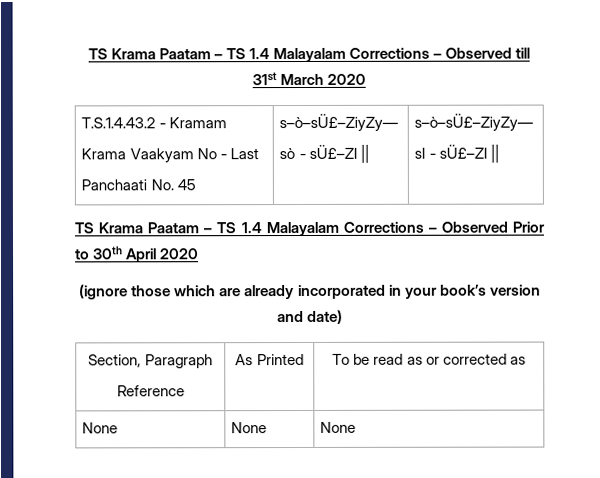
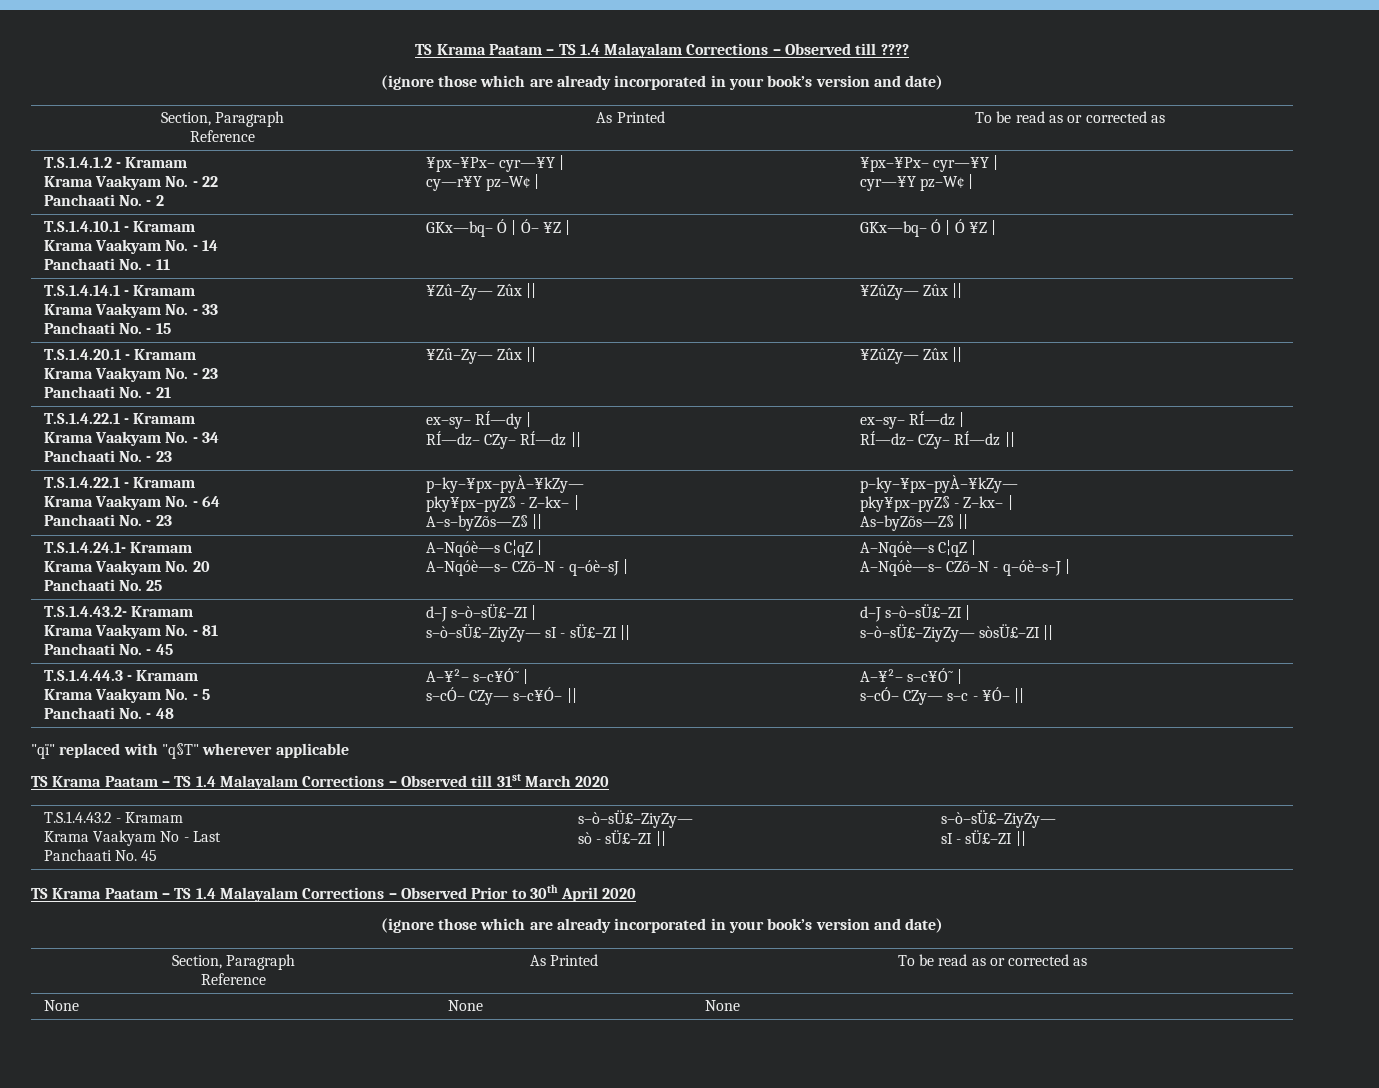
+ TS Krama Paatam – TS 1.4 Malayalam Corrections – Observed till ????
+ (ignore those which are already incorporated in your book’s version and date)
+ Section, Paragraph
+ Reference | As Printed | To be read as or corrected as
+ T.S.1.4.1.2 - Kramam
+ Krama Vaakyam No. - 22
+ Panchaati No. - 2 | ¥px–¥Px– cyr—¥Y |
+ cy—r¥Y pz–W¢ | | ¥px–¥Px– cyr—¥Y |
+ cyr—¥Y pz–W¢ |
+ T.S.1.4.10.1 - Kramam
+ Krama Vaakyam No. - 14
+ Panchaati No. - 11 | GKx—bq– Ó | Ó– ¥Z | | GKx—bq– Ó | Ó ¥Z |
+ T.S.1.4.14.1 - Kramam
+ Krama Vaakyam No. - 33
+ Panchaati No. - 15 | ¥Zû–Zy— Zûx || | ¥ZûZy— Zûx ||
+ T.S.1.4.20.1 - Kramam
+ Krama Vaakyam No. - 23
+ Panchaati No. - 21 | ¥Zû–Zy— Zûx || | ¥ZûZy— Zûx ||
+ T.S.1.4.22.1 - Kramam
+ Krama Vaakyam No. - 34
+ Panchaati No. - 23 | ex–sy– RÍ—dy |
+ RÍ—dz– CZy– RÍ—dz || | ex–sy– RÍ—dz |
+ RÍ—dz– CZy– RÍ—dz ||
+ T.S.1.4.22.1 - Kramam
+ Krama Vaakyam No. - 64
+ Panchaati No. - 23 | p–ky–¥px–pyÀ–¥kZy—
+ pky¥px–pyZ§ - Z–kx– |
+ A–s–byZõs—Z§ || | p–ky–¥px–pyÀ–¥kZy—
+ pky¥px–pyZ§ - Z–kx– |
+ As–byZõs—Z§ ||
+ T.S.1.4.24.1- Kramam
+ Krama Vaakyam No. 20
+ Panchaati No. 25 | A–Nqóè—s C¦qZ |
+ A–Nqóè—s– CZõ–N - q–óè–sJ | | A–Nqóè—s C¦qZ |
+ A–Nqóè—s– CZõ–N - q–óè–s–J |
+ T.S.1.4.43.2- Kramam
+ Krama Vaakyam No. - 81
+ Panchaati No. - 45 | d–J s–ò–sÜ£–ZI |
+ s–ò–sÜ£–ZiyZy— sI - sÜ£–ZI || | d–J s–ò–sÜ£–ZI |
+ s–ò–sÜ£–ZiyZy— sòsÜ£–ZI ||
+ T.S.1.4.44.3 - Kramam
+ Krama Vaakyam No. - 5
+ Panchaati No. - 48 | A–¥²– s–c¥Ó˜ |
+ s–cÓ– CZy— s–c¥Ó– || | A–¥²– s–c¥Ó˜ |
+ s–cÓ– CZy— s–c - ¥Ó– ||
+ "qï" replaced with "q§T" wherever applicable

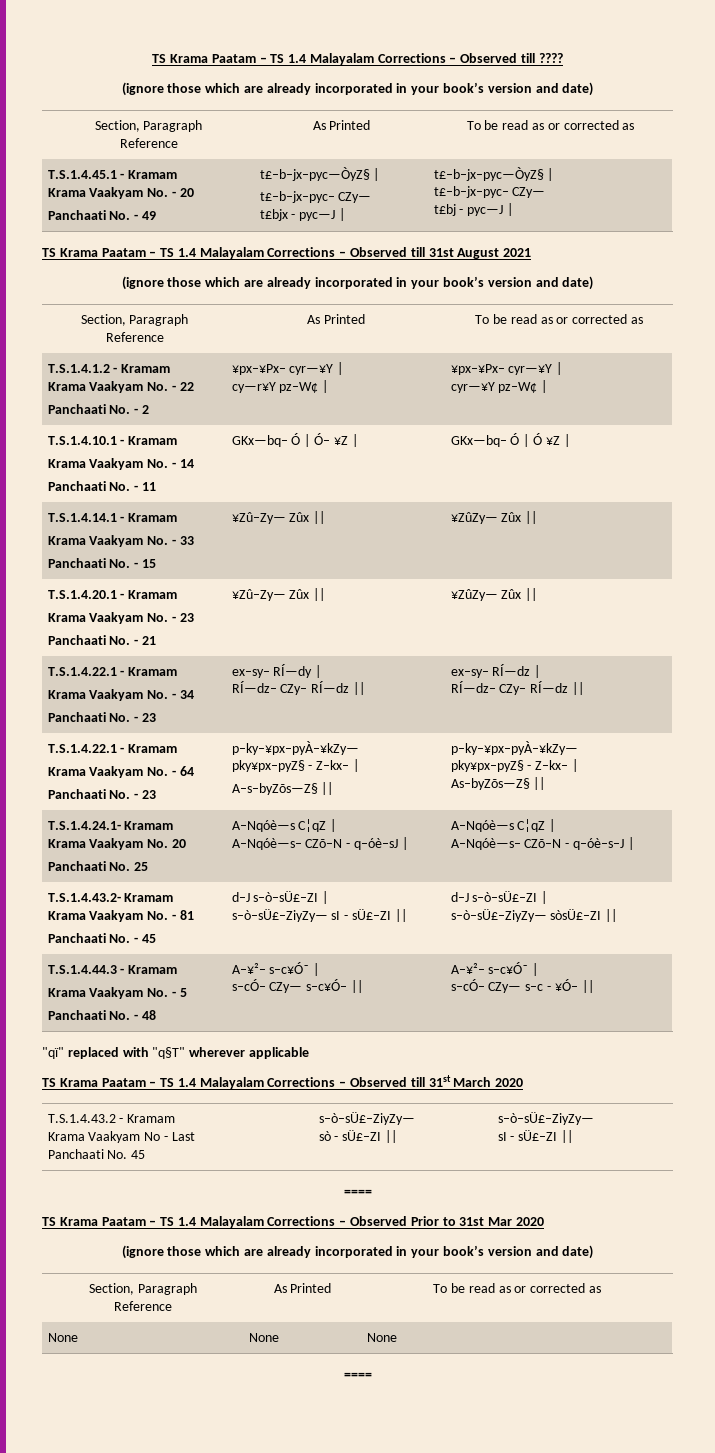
+ T.S.1.4.45.1 - Kramam
+ Krama Vaakyam No. - 20
+ Panchaati No. - 49 | t£–b–jx–pyc—ÒyZ§ |
+ t£–b–jx–pyc– CZy—
+ t£bjx - pyc—J | | t£–b–jx–pyc—ÒyZ§ |
+ t£–b–jx–pyc– CZy—
+ t£bj - pyc—J |
+ TS Krama Paatam – TS 1.4 Malayalam Corrections – Observed till 31st August 2021
+ (ignore those which are already incorporated in your book’s version and date)
+ Section, Paragraph
+ Reference | As Printed | To be read as or corrected as
  T.S.1.4.43.2 - Kramam
  Krama Vaakyam No - Last
  Panchaati No. 45 | s–ò–sÜ£–ZiyZy—
  sò - sÜ£–ZI || | s–ò–sÜ£–ZiyZy—
  sI - sÜ£–ZI ||
+ ====
- TS Krama Paatam – TS 1.4 Malayalam Corrections – Observed Prior to 30th April 2020
+ TS Krama Paatam – TS 1.4 Malayalam Corrections – Observed Prior to 31st Mar 2020
  None | None | None
+ ====

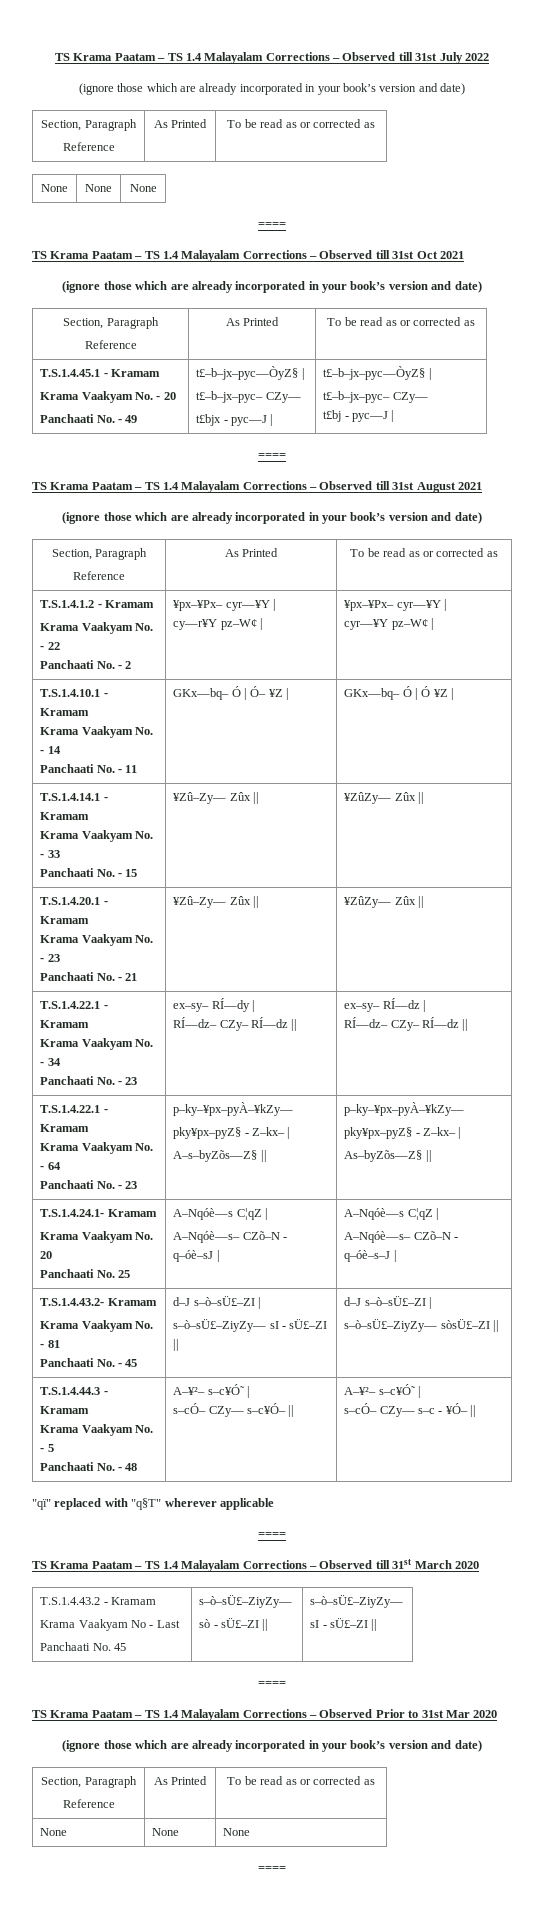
- TS Krama Paatam – TS 1.4 Malayalam Corrections – Observed till ????
+ TS Krama Paatam – TS 1.4 Malayalam Corrections – Observed till 31st July 2022
+ (ignore those which are already incorporated in your book’s version and date)
+ Section, Paragraph
+ Reference | As Printed | To be read as or corrected as
+ None | None | None
+ ====
+ TS Krama Paatam – TS 1.4 Malayalam Corrections – Observed till 31st Oct 2021
  T.S.1.4.45.1 - Kramam
  Krama Vaakyam No. - 20
  Panchaati No. - 49 | t£–b–jx–pyc—ÒyZ§ |
  t£–b–jx–pyc– CZy—
  t£bjx - pyc—J | | t£–b–jx–pyc—ÒyZ§ |
  t£–b–jx–pyc– CZy—
  t£bj - pyc—J |
+ ====
  "qï" replaced with "q§T" wherever applicable
+ ====

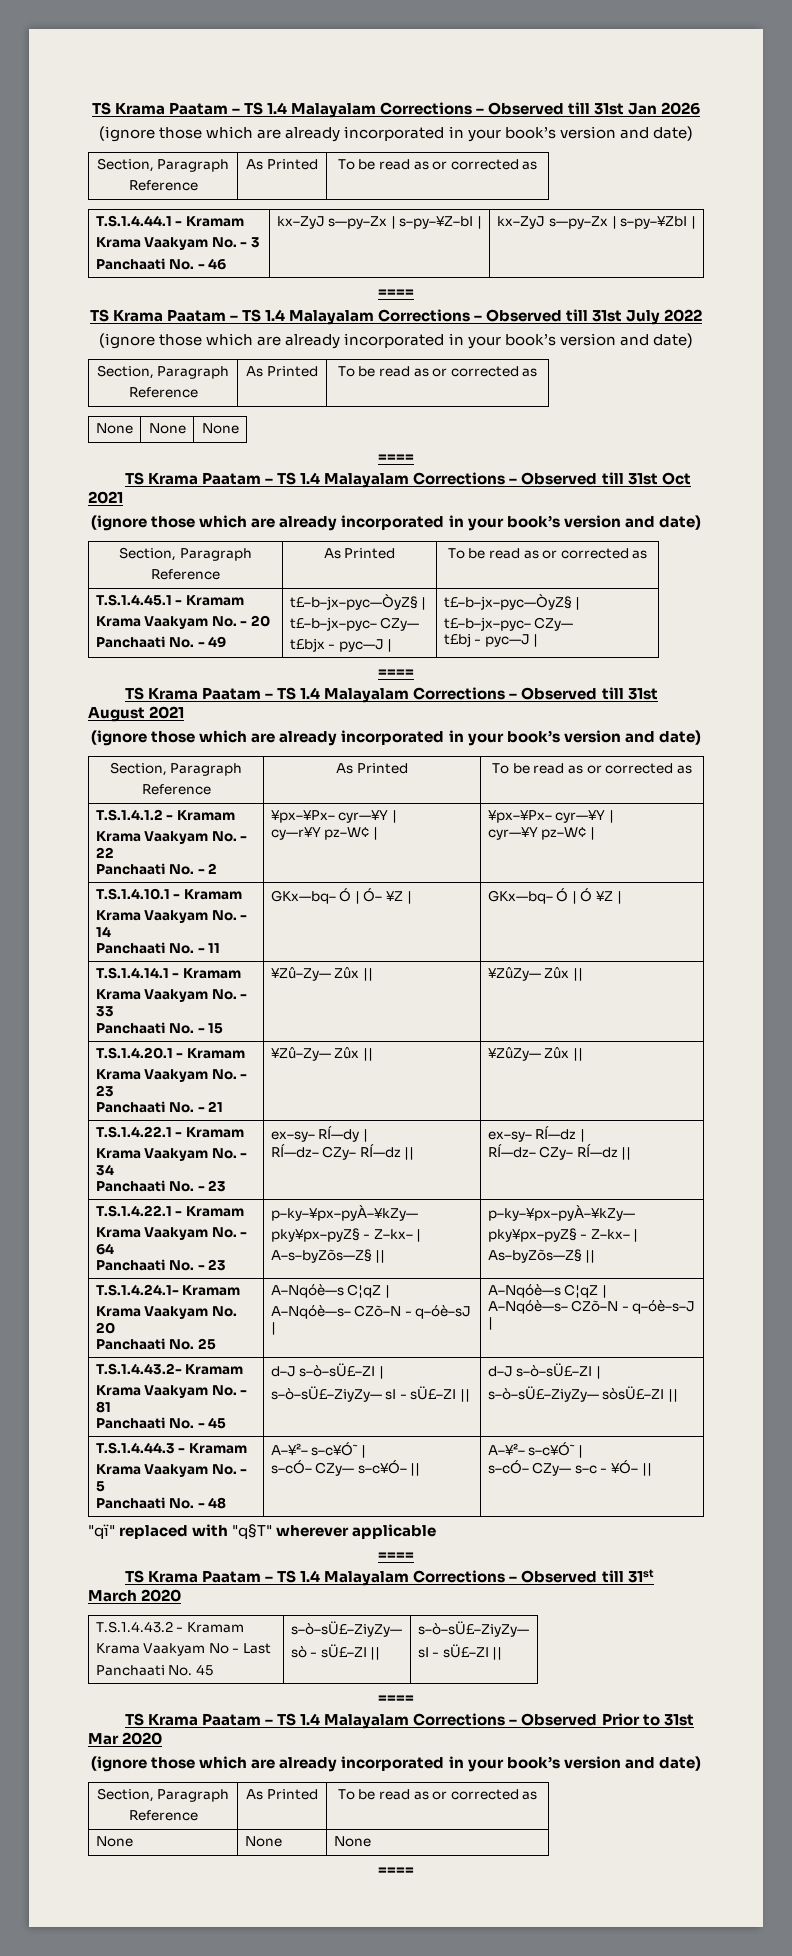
+ TS Krama Paatam – TS 1.4 Malayalam Corrections – Observed till 31st Jan 2026
+ (ignore those which are already incorporated in your book’s version and date)
+ Section, Paragraph
+ Reference | As Printed | To be read as or corrected as
+ T.S.1.4.44.1 - Kramam
+ Krama Vaakyam No. - 3
+ Panchaati No. - 46 | kx–ZyJ s—py–Zx | s–py–¥Z–bI | | kx–ZyJ s—py–Zx | s–py–¥ZbI |
+ ====

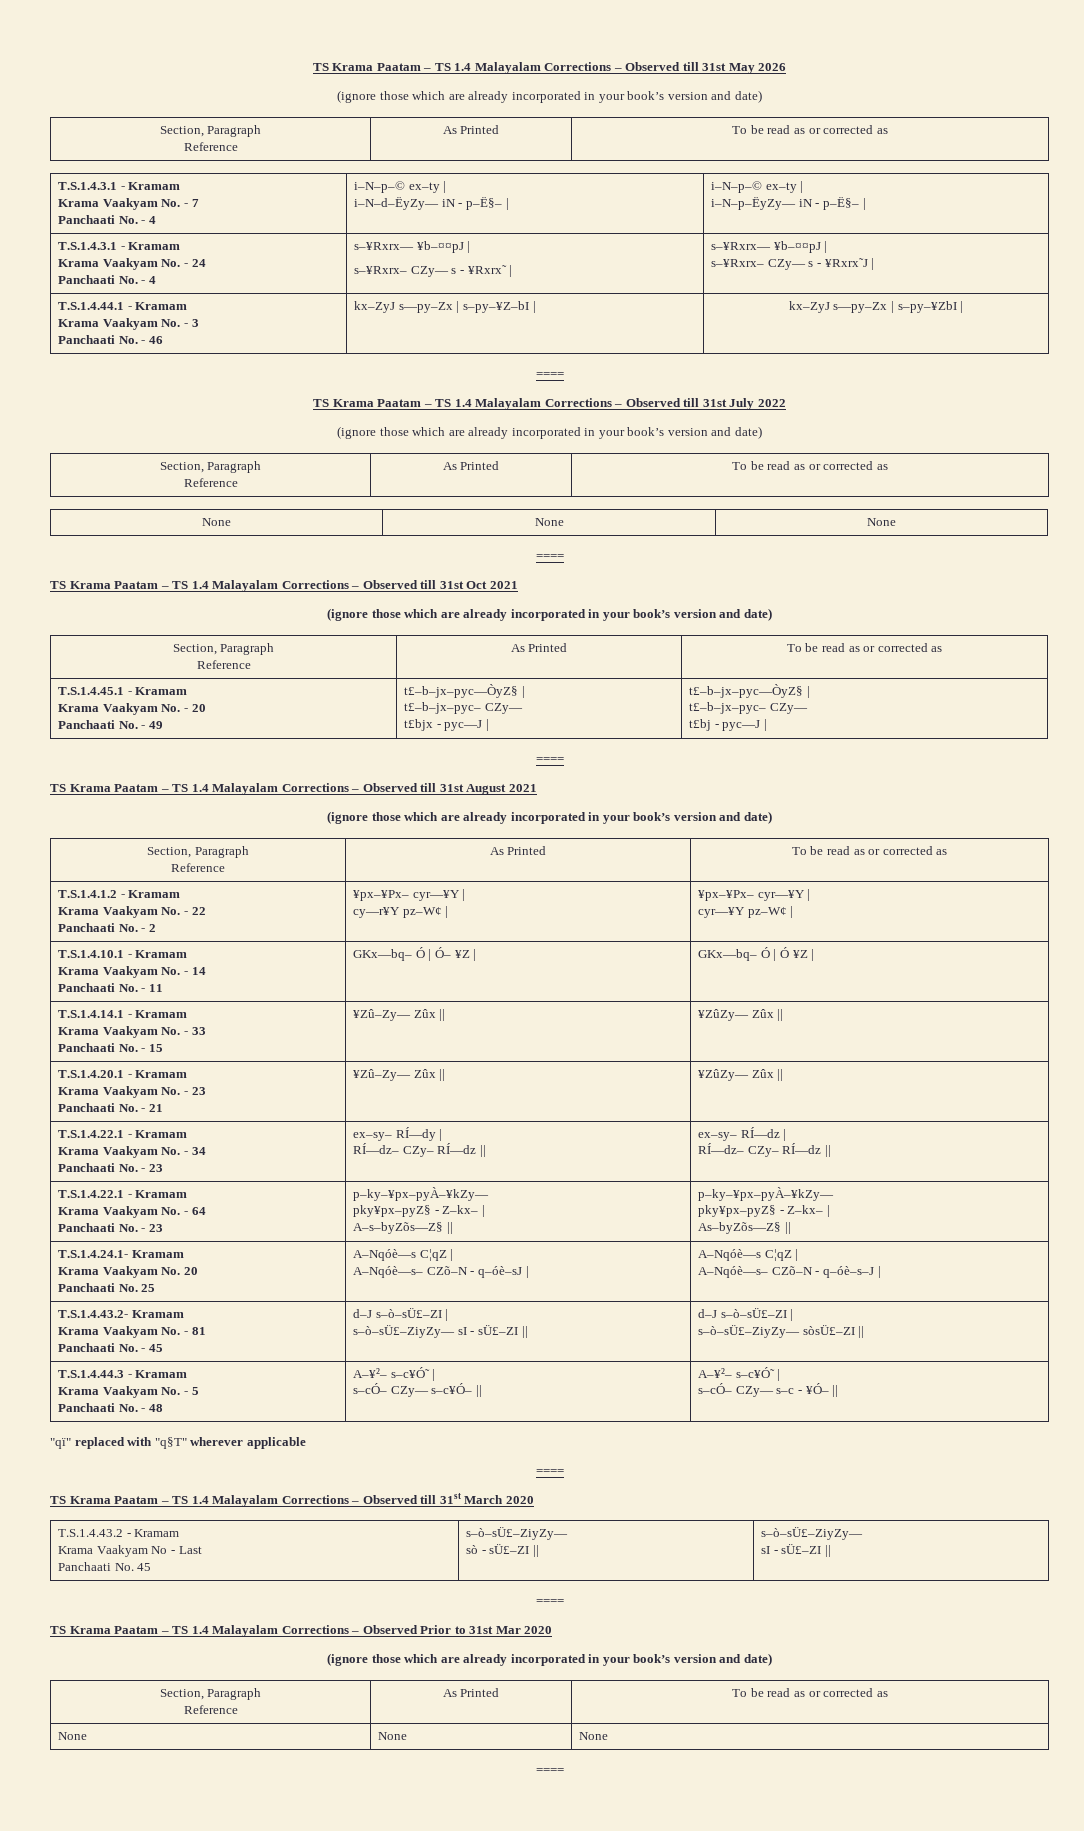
- TS Krama Paatam – TS 1.4 Malayalam Corrections – Observed till 31st Jan 2026
+ TS Krama Paatam – TS 1.4 Malayalam Corrections – Observed till 31st May 2026
  (ignore those which are already incorporated in your book’s version and date)
  Section, Paragraph
  Reference | As Printed | To be read as or corrected as
+ T.S.1.4.3.1 - Kramam
+ Krama Vaakyam No. - 7
+ Panchaati No. - 4 | i–N–p–© ex–ty |
+ i–N–d–ËyZy— iN - p–Ë§– | | i–N–p–© ex–ty |
+ i–N–p–ËyZy— iN - p–Ë§– |
+ T.S.1.4.3.1 - Kramam
+ Krama Vaakyam No. - 24
+ Panchaati No. - 4 | s–¥Rxrx— ¥b–¤¤pJ |
+ s–¥Rxrx– CZy— s - ¥Rxrx˜ | | s–¥Rxrx— ¥b–¤¤pJ |
+ s–¥Rxrx– CZy— s - ¥Rxrx˜J |

